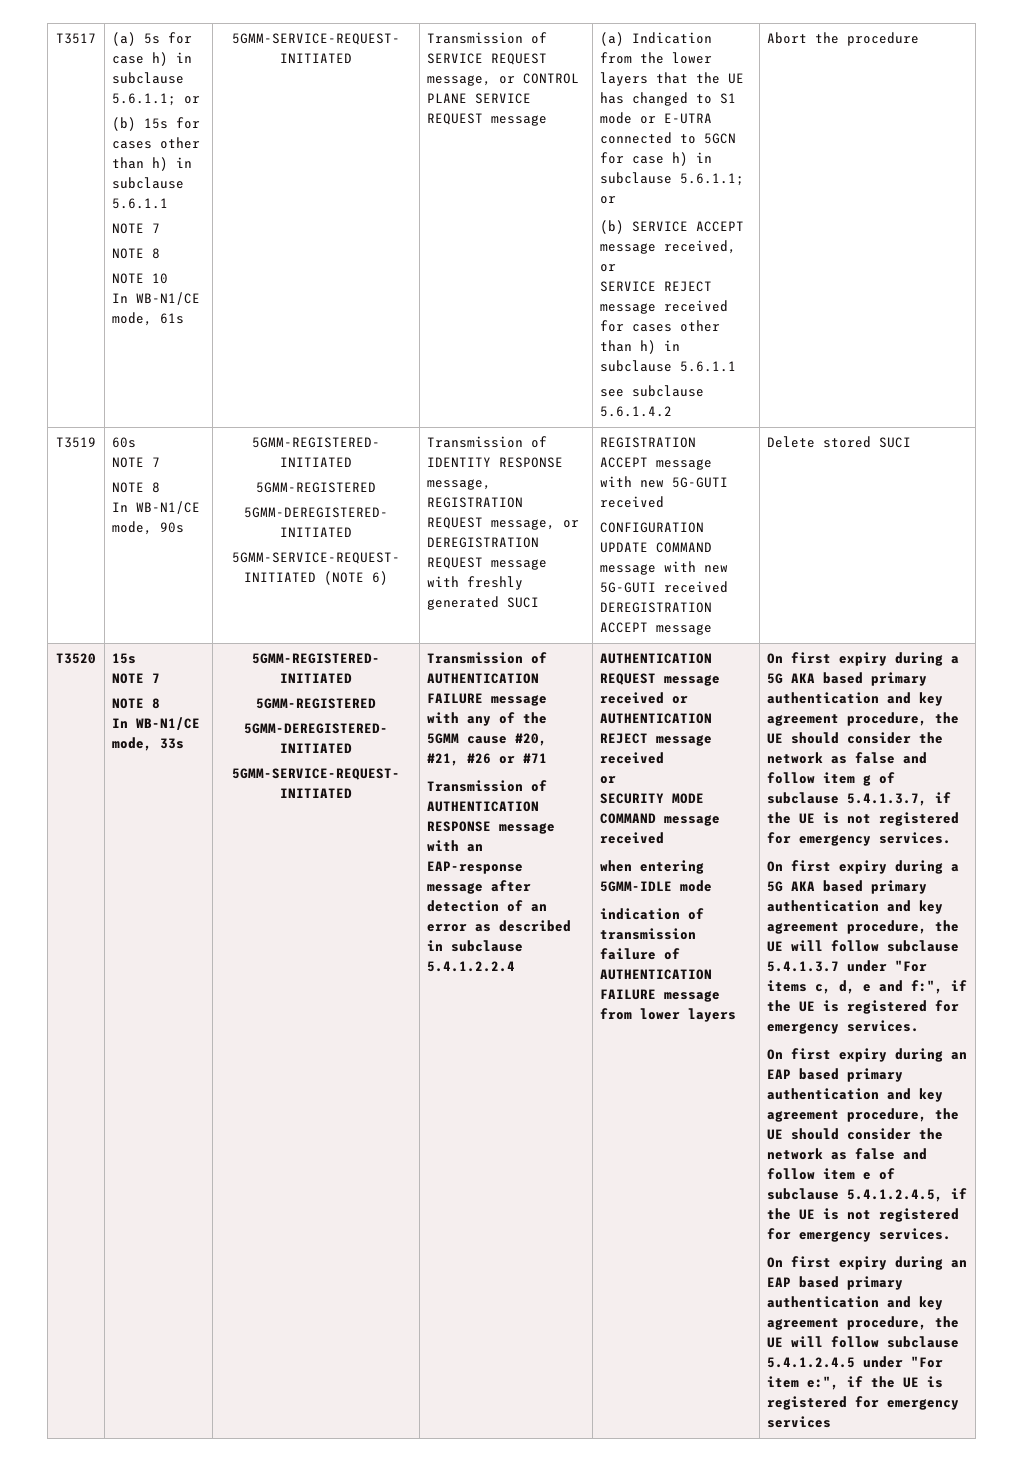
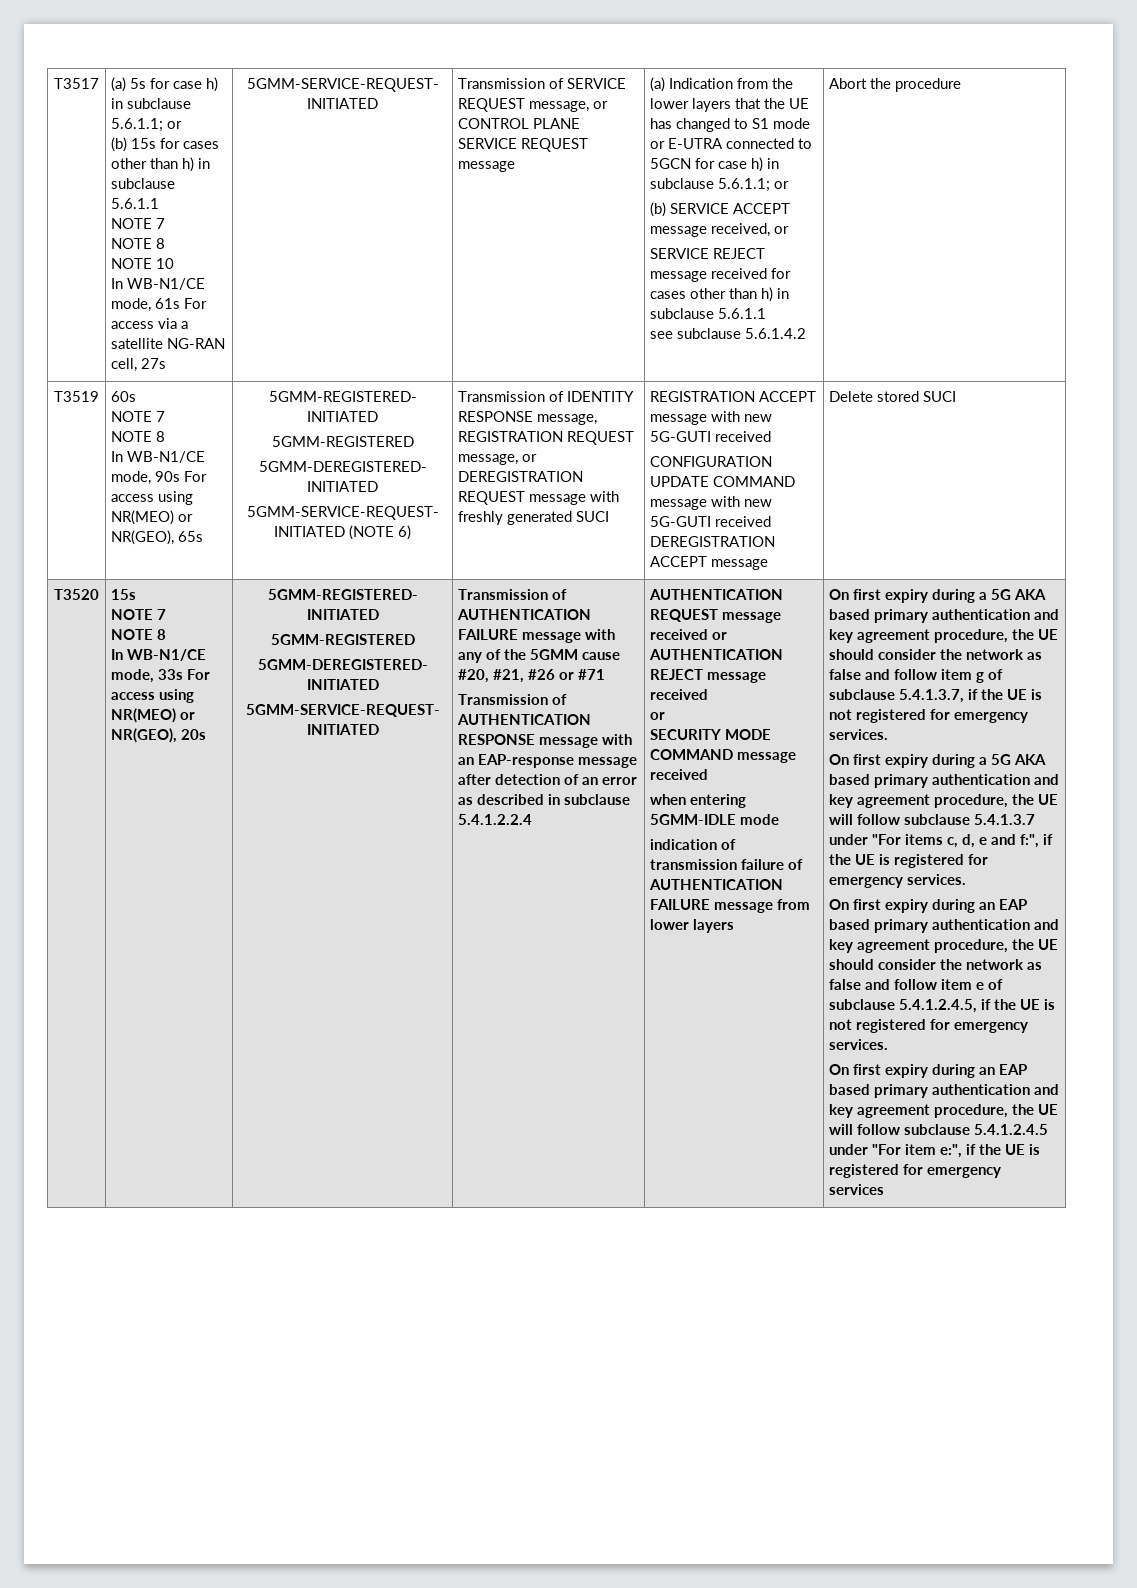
- In WB-N1/CE mode, 61s
+ In WB-N1/CE mode, 61s For access via a satellite NG-RAN cell, 27s
- In WB-N1/CE mode, 90s
+ In WB-N1/CE mode, 90s For access using NR(MEO) or NR(GEO), 65s
- In WB-N1/CE mode, 33s
+ In WB-N1/CE mode, 33s For access using NR(MEO) or NR(GEO), 20s

